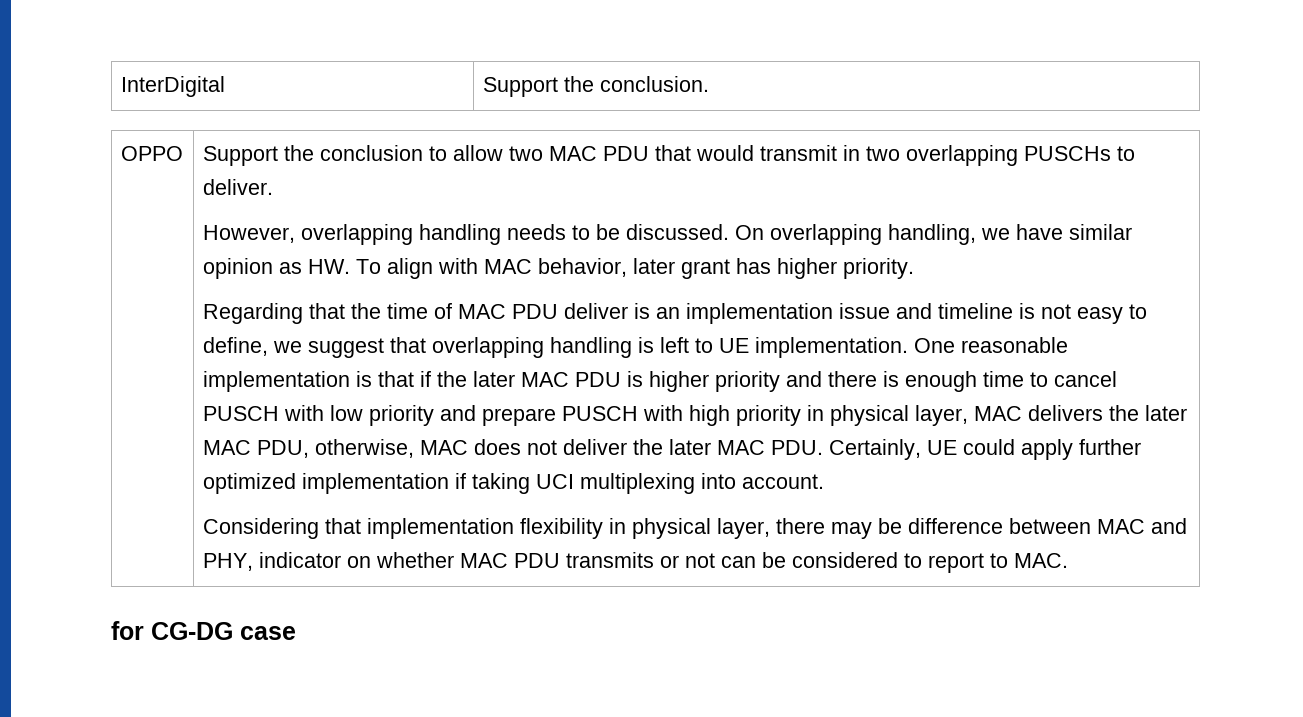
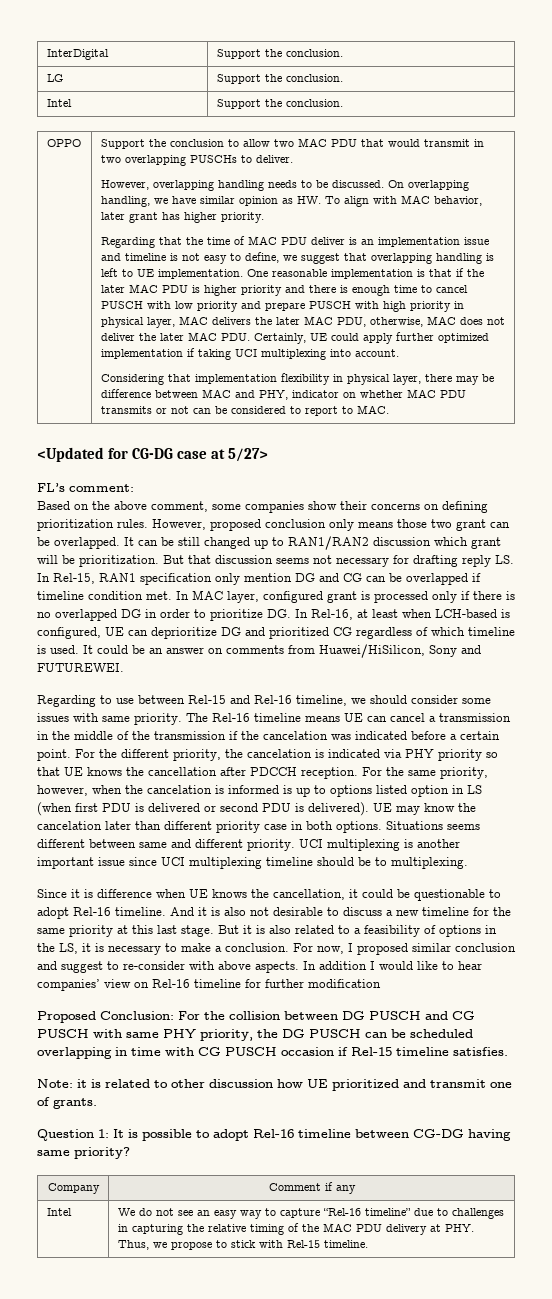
+ LG | Support the conclusion.
+ Intel | Support the conclusion.
- for CG-DG case
+ <Updated for CG-DG case at 5/27>
+ FL’s comment:
+ Based on the above comment, some companies show their concerns on defining prioritization rules. However, proposed conclusion only means those two grant can be overlapped. It can be still changed up to RAN1/RAN2 discussion which grant will be prioritization. But that discussion seems not necessary for drafting reply LS. In Rel-15, RAN1 specification only mention DG and CG can be overlapped if timeline condition met. In MAC layer, configured grant is processed only if there is no overlapped DG in order to prioritize DG. In Rel-16, at least when LCH-based is configured, UE can deprioritize DG and prioritized CG regardless of which timeline is used. It could be an answer on comments from Huawei/HiSilicon, Sony and FUTUREWEI.
+ Regarding to use between Rel-15 and Rel-16 timeline, we should consider some issues with same priority. The Rel-16 timeline means UE can cancel a transmission in the middle of the transmission if the cancelation was indicated before a certain point. For the different priority, the cancelation is indicated via PHY priority so that UE knows the cancellation after PDCCH reception. For the same priority, however, when the cancelation is informed is up to options listed option in LS (when first PDU is delivered or second PDU is delivered). UE may know the cancelation later than different priority case in both options. Situations seems different between same and different priority. UCI multiplexing is another important issue since UCI multiplexing timeline should be to multiplexing.
+ Since it is difference when UE knows the cancellation, it could be questionable to adopt Rel-16 timeline. And it is also not desirable to discuss a new timeline for the same priority at this last stage. But it is also related to a feasibility of options in the LS, it is necessary to make a conclusion. For now, I proposed similar conclusion and suggest to re-consider with above aspects. In addition I would like to hear companies’ view on Rel-16 timeline for further modification
+ Proposed Conclusion: For the collision between DG PUSCH and CG PUSCH with same PHY priority, the DG PUSCH can be scheduled overlapping in time with CG PUSCH occasion if Rel-15 timeline satisfies.
+ Note: it is related to other discussion how UE prioritized and transmit one of grants.
+ Question 1: It is possible to adopt Rel-16 timeline between CG-DG having same priority?
+ Company | Comment if any
+ Intel | We do not see an easy way to capture “Rel-16 timeline” due to challenges in capturing the relative timing of the MAC PDU delivery at PHY. Thus, we propose to stick with Rel-15 timeline.

